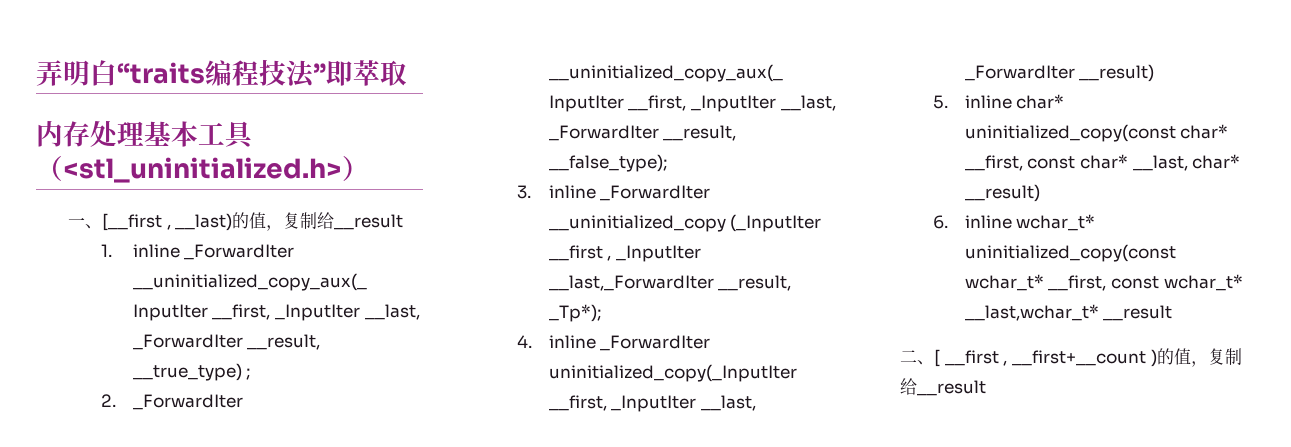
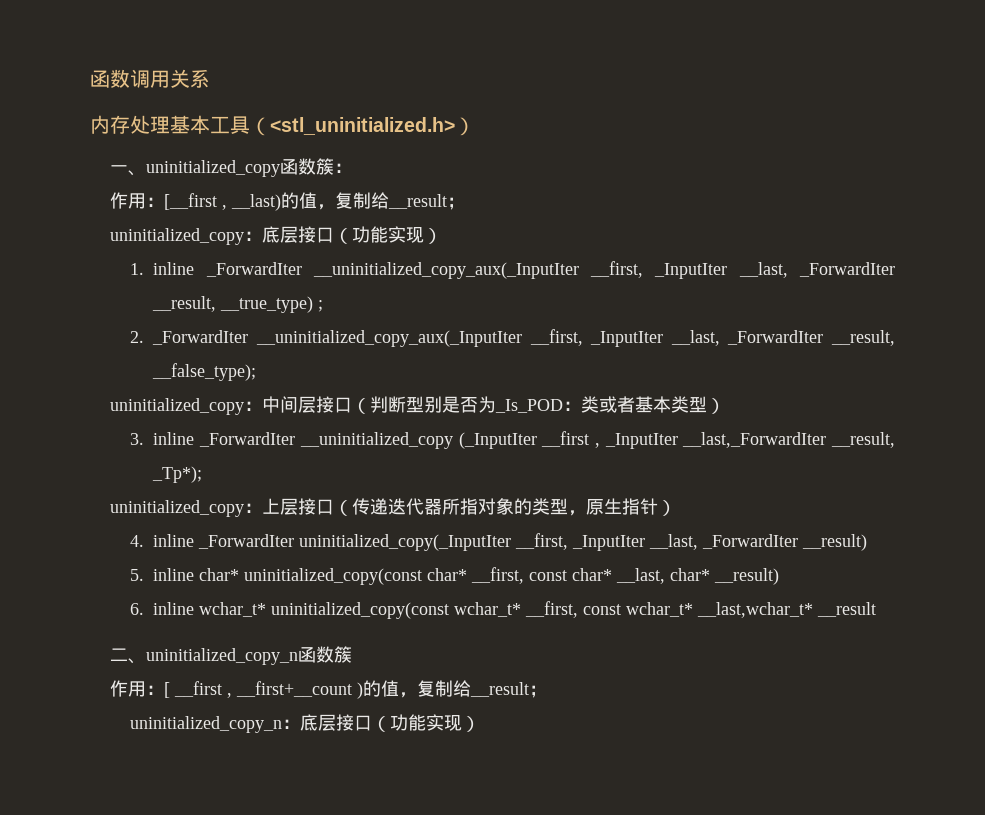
- 弄明白“traits编程技法”即萃取
+ 函数调用关系
- 一、[__first , __last)的值，复制给__result
+ 一、uninitialized_copy函数簇：
+ 作用：[__first , __last)的值，复制给__result；
+ uninitialized_copy：底层接口（功能实现）
+ uninitialized_copy：中间层接口（判断型别是否为_Is_POD：类或者基本类型）
+ uninitialized_copy：上层接口（传递迭代器所指对象的类型，原生指针）
- 二、[ __first , __first+__count )的值，复制给__result
+ 二、uninitialized_copy_n函数簇
+ 作用：[ __first , __first+__count )的值，复制给__result；
+ uninitialized_copy_n：底层接口（功能实现）

